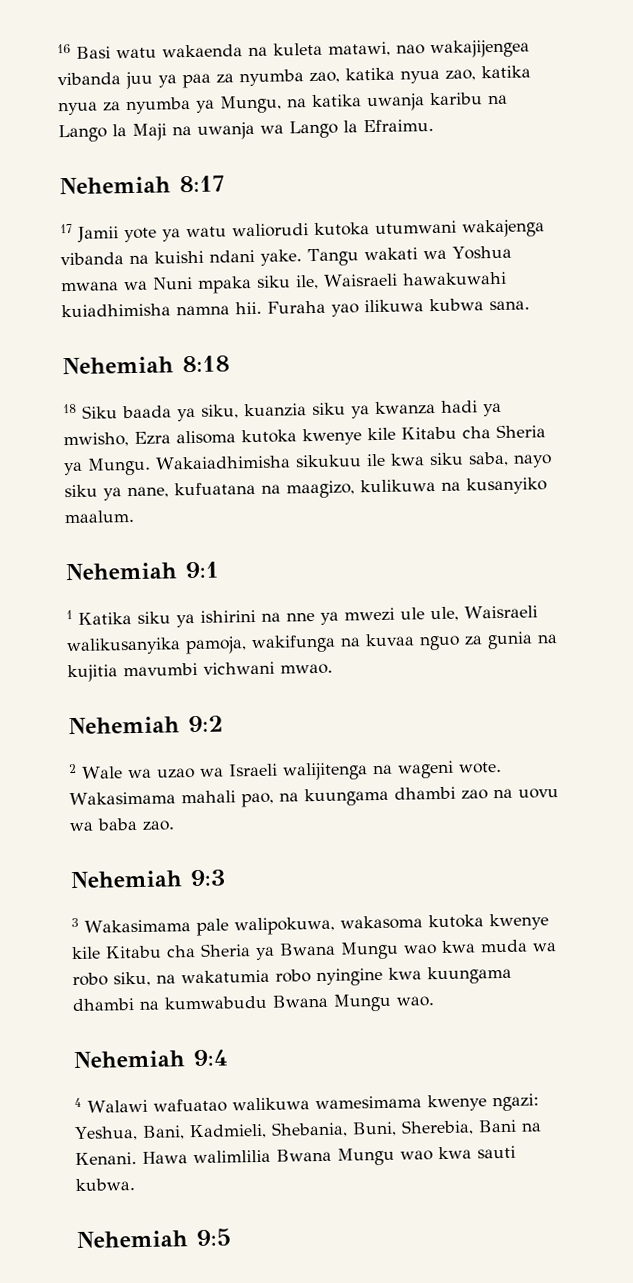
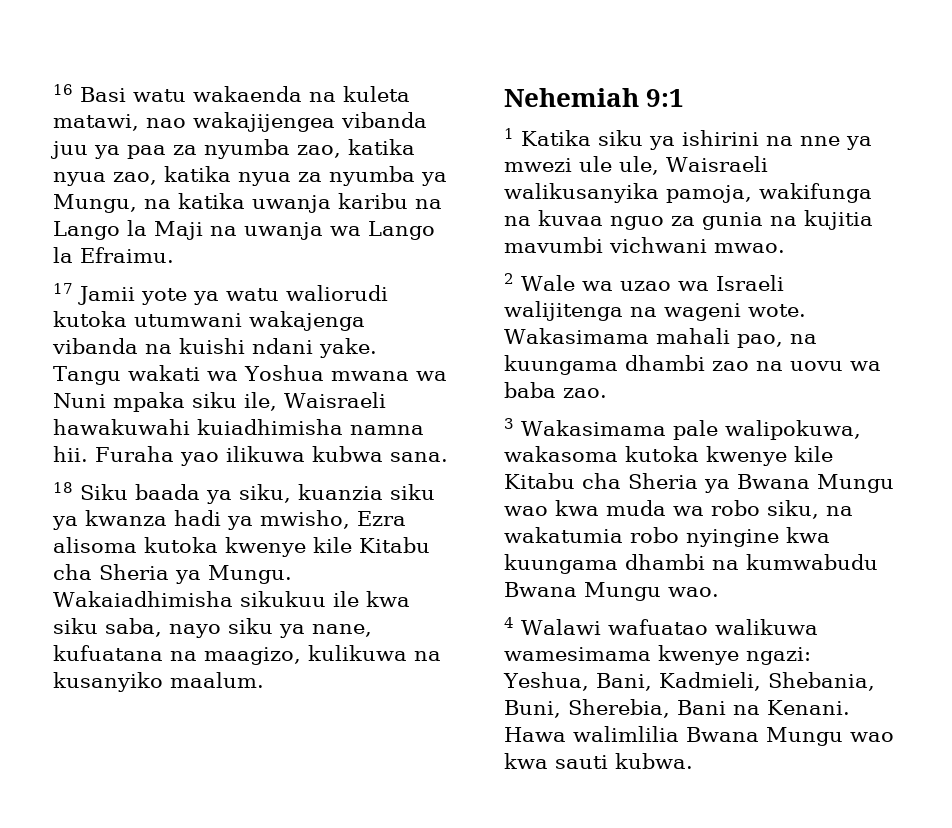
- Nehemiah 8:17
- Nehemiah 8:18
- Nehemiah 9:2
- Nehemiah 9:3
- Nehemiah 9:4
- Nehemiah 9:5

